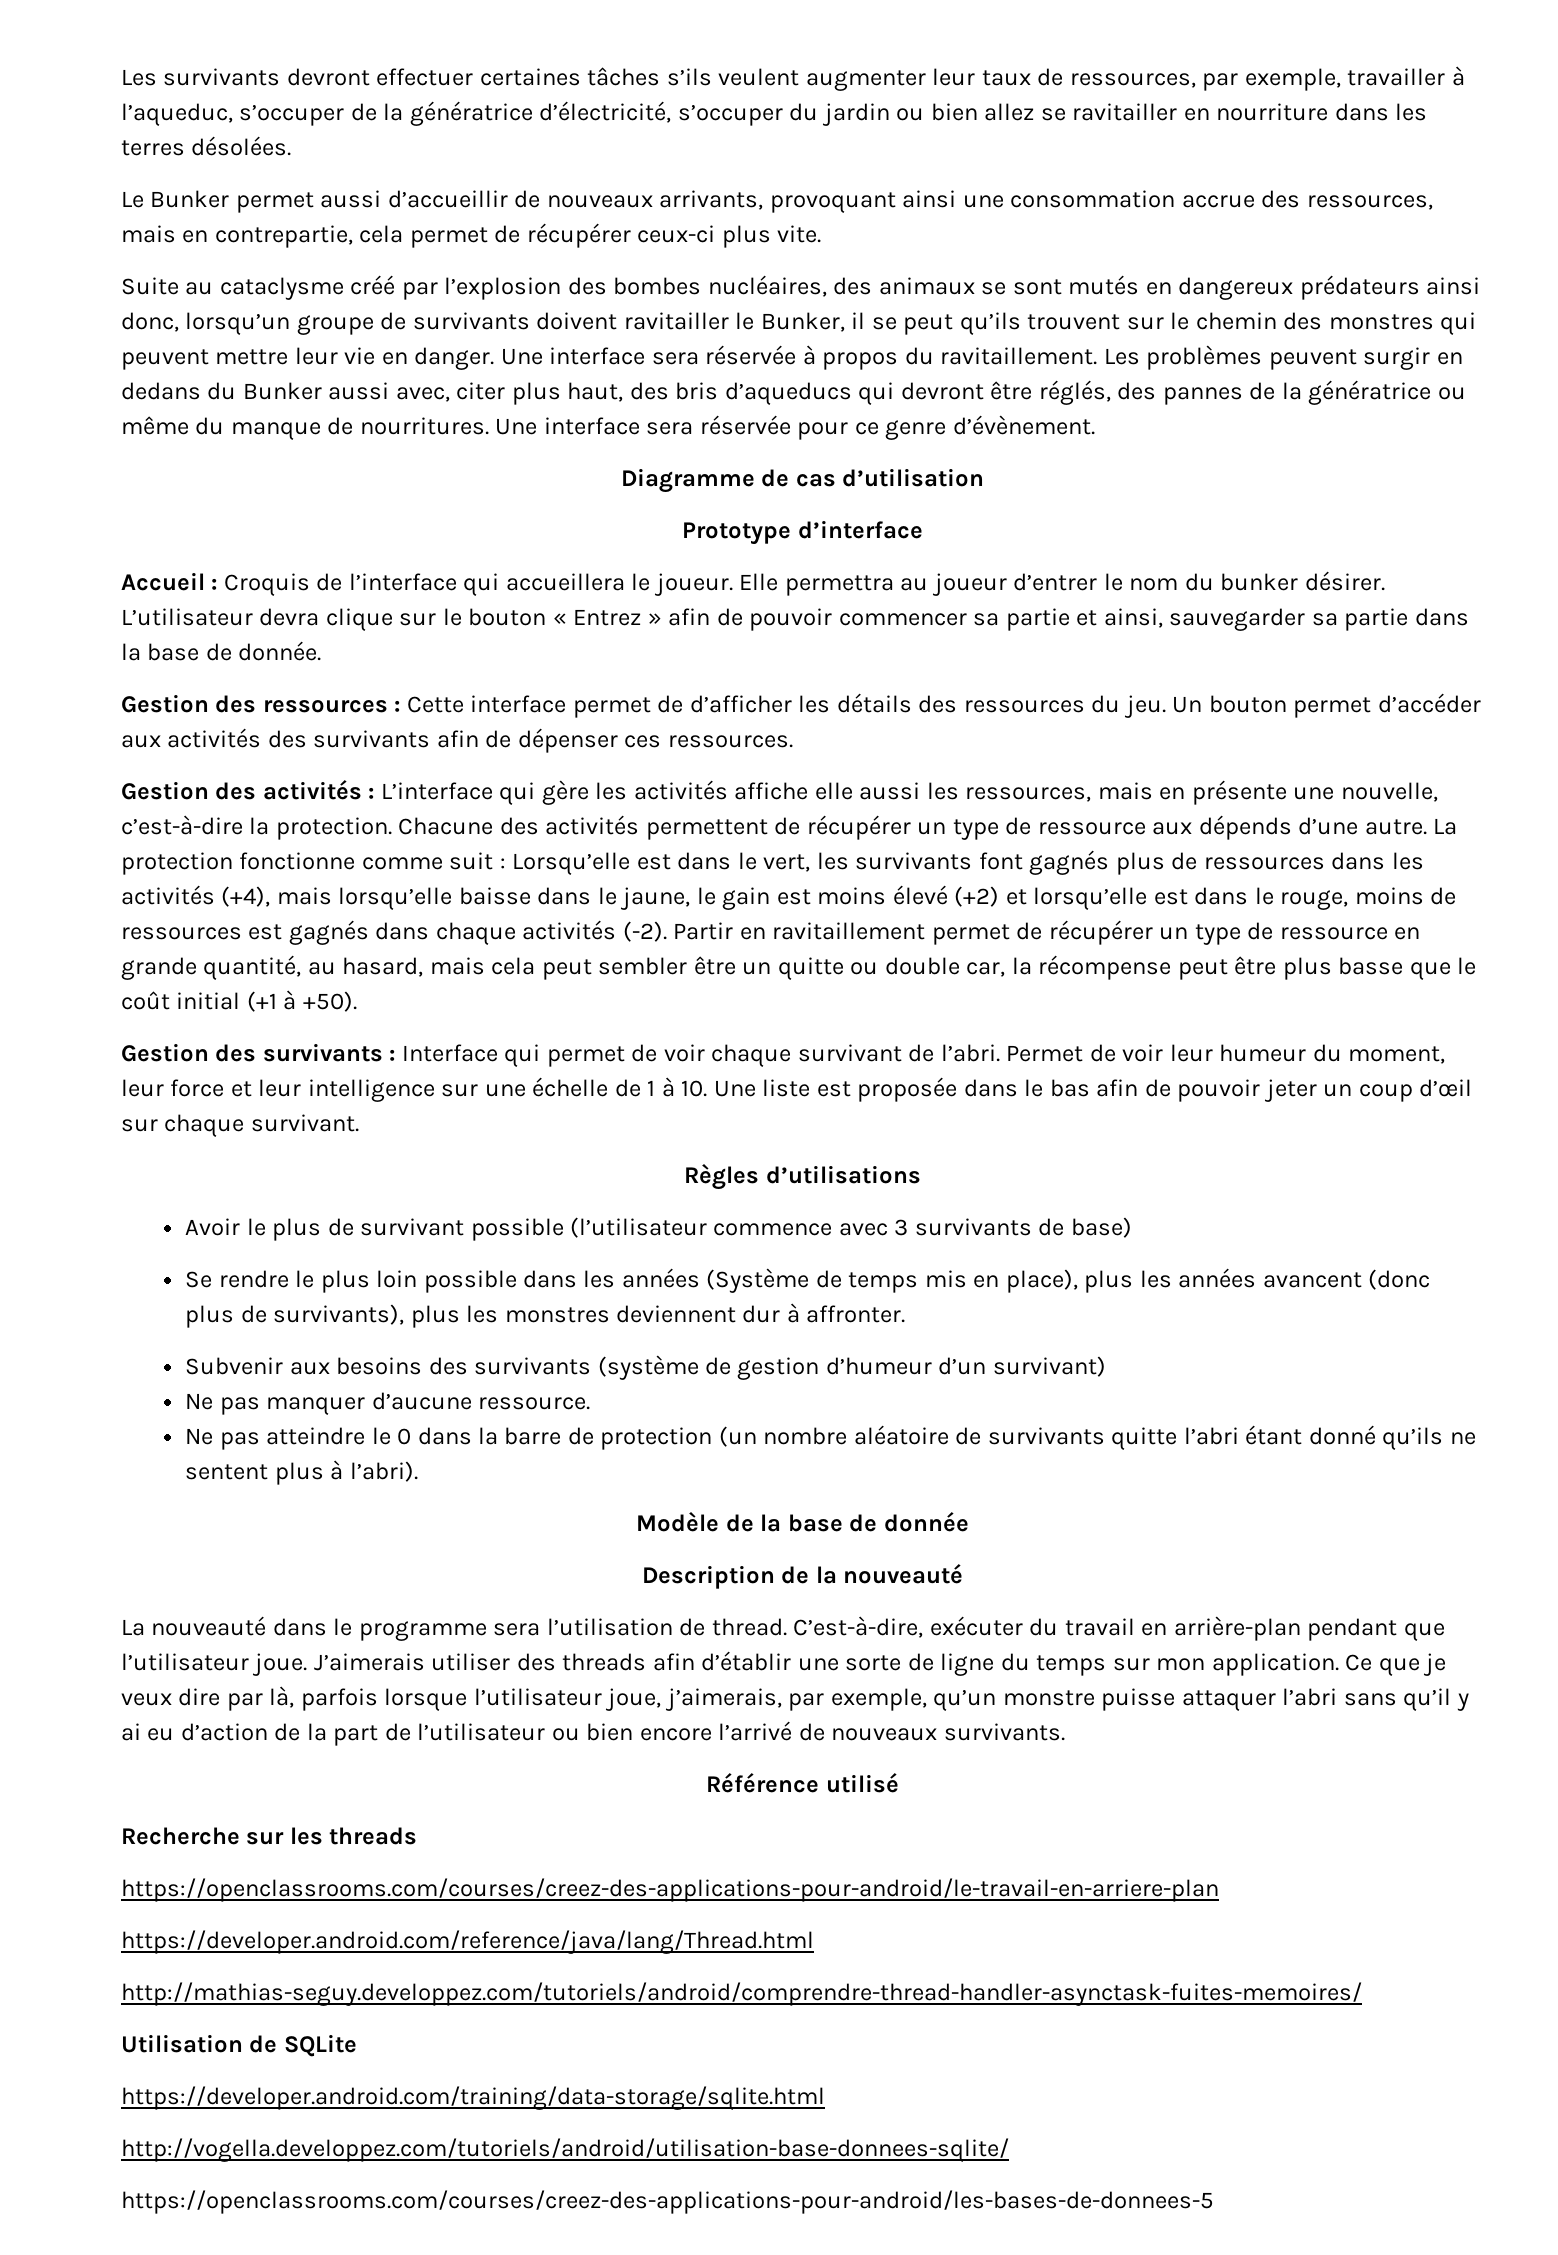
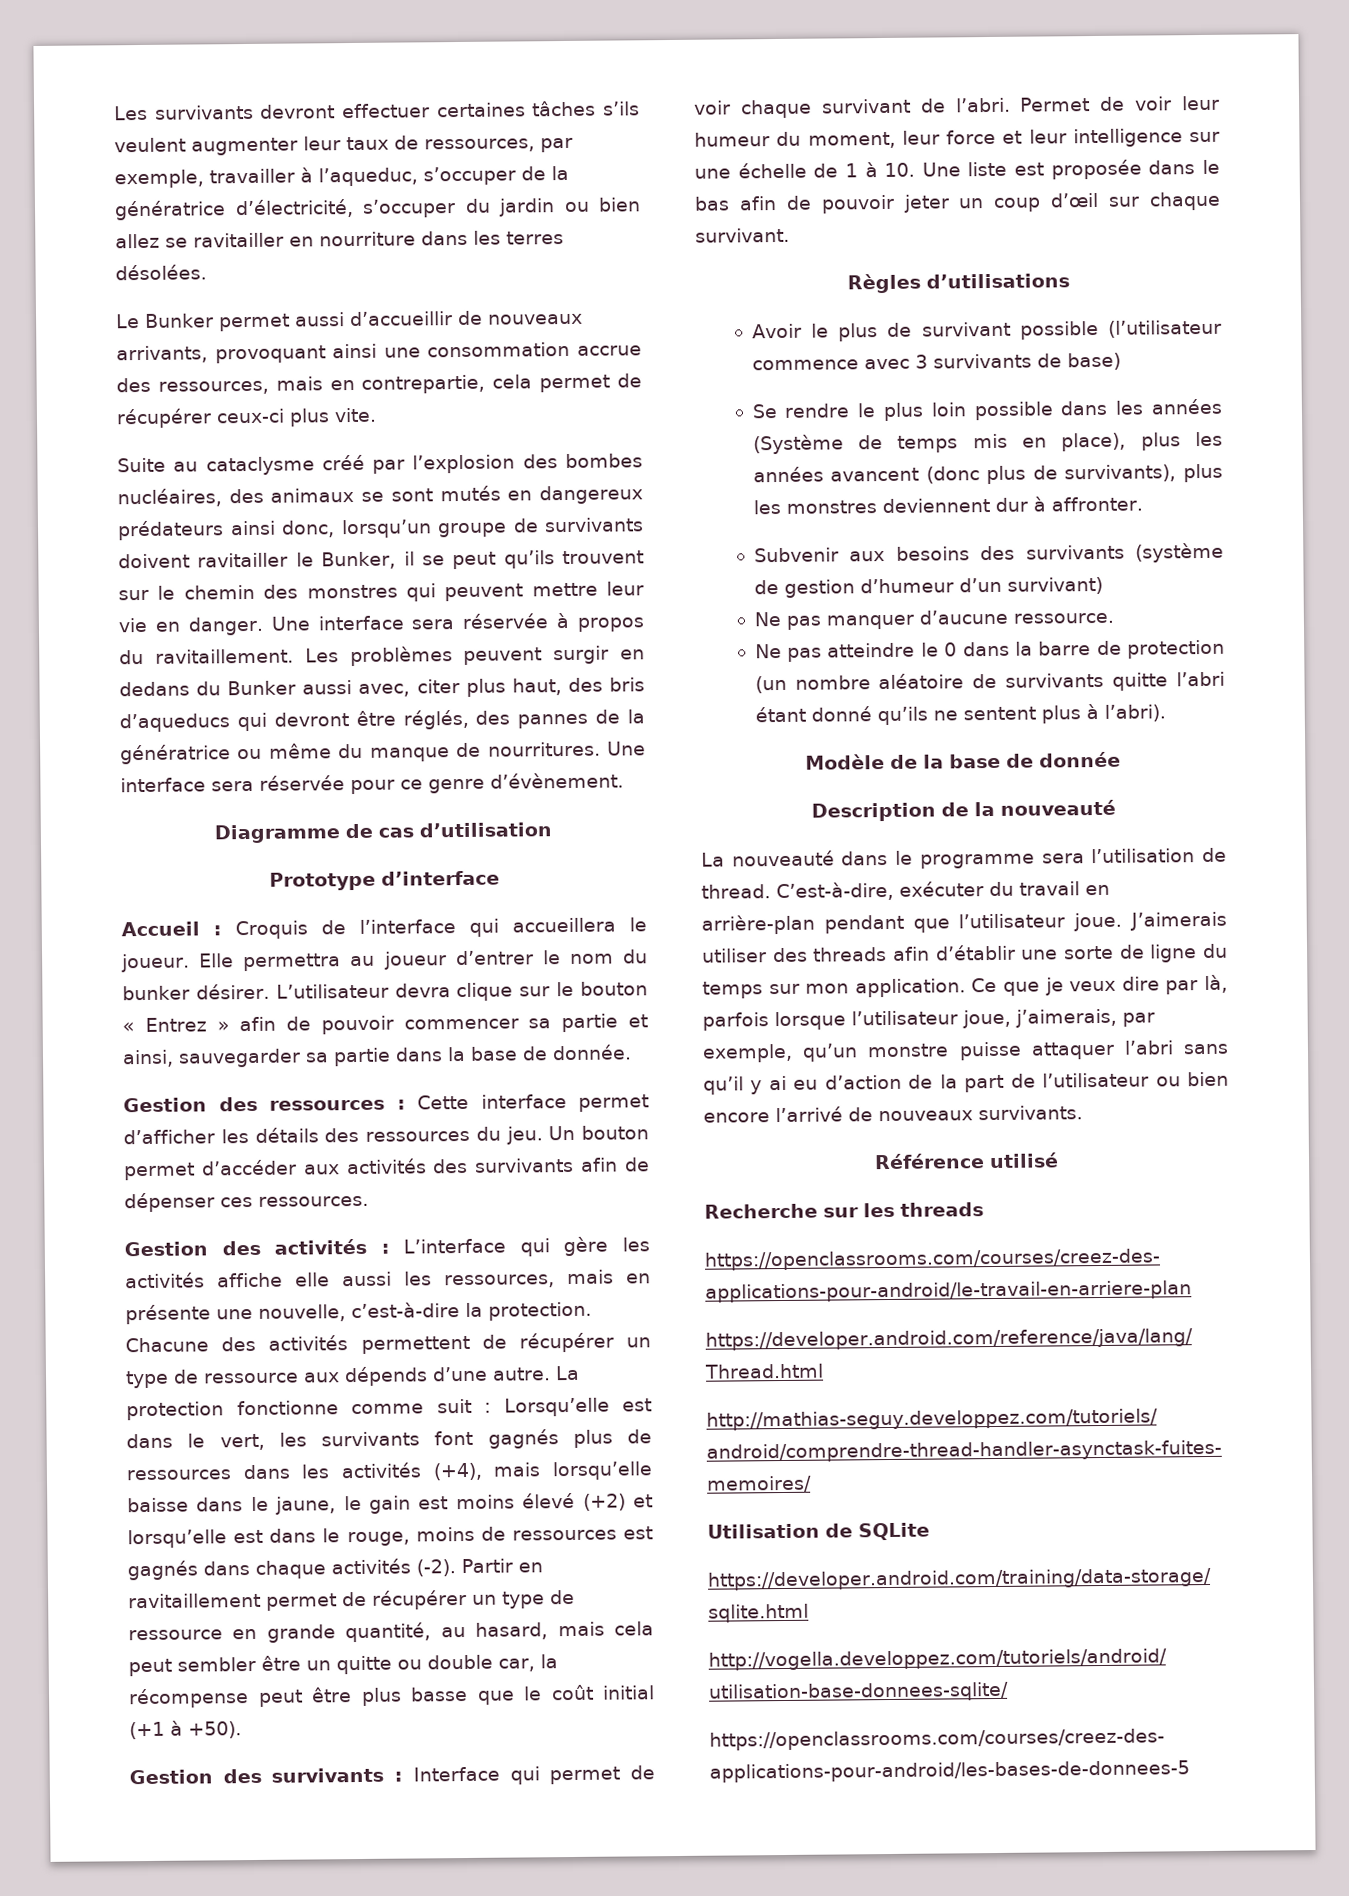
- Gestion des ressources : Cette interface permet de d’afficher les détails des ressources du jeu.
+ Gestion des ressources : Cette interface permet d’afficher les détails des ressources du jeu.

